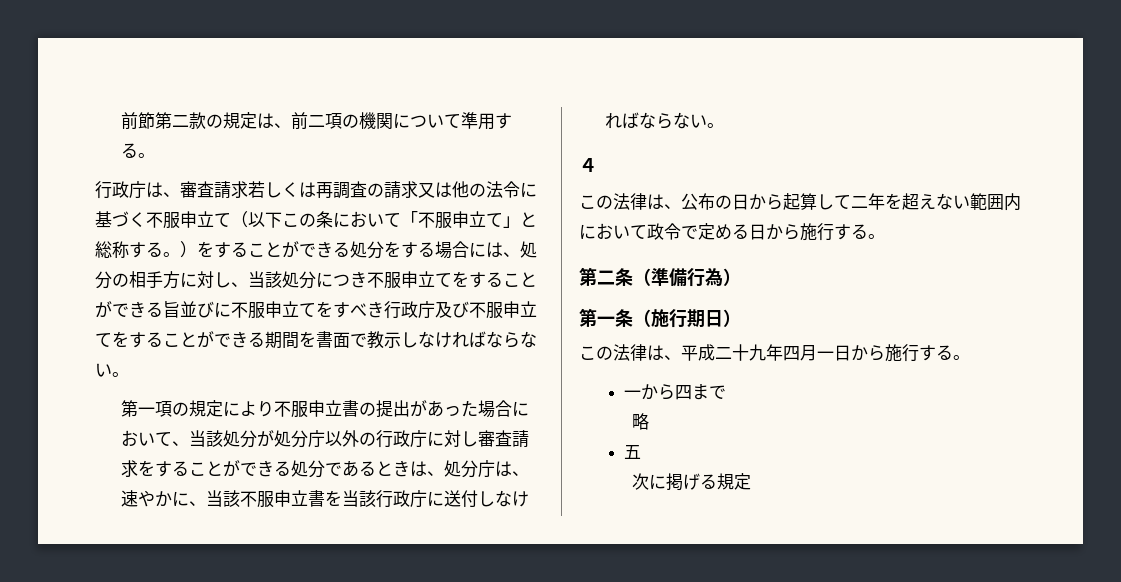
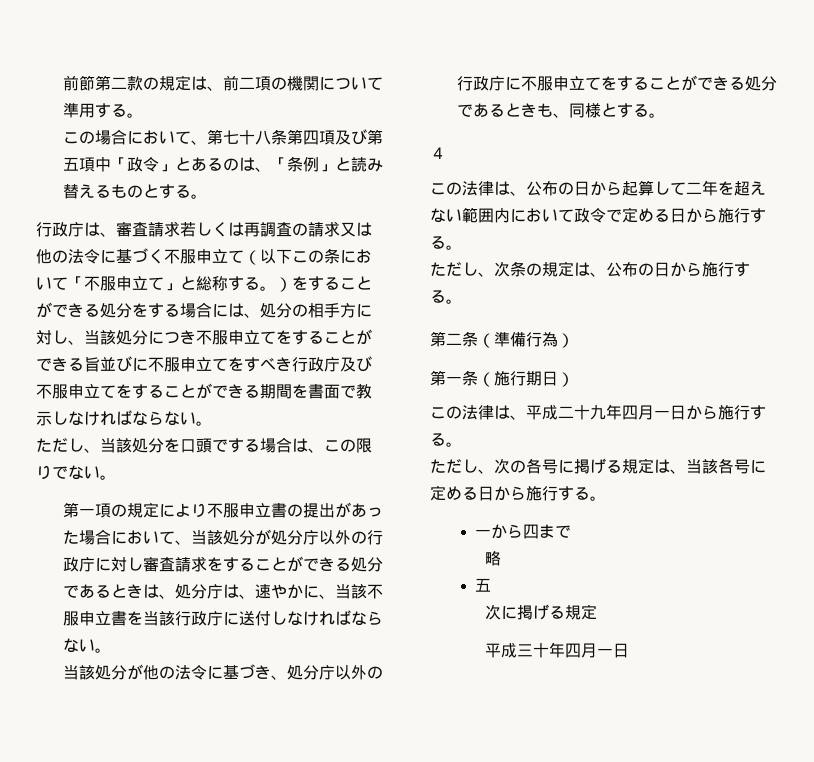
+ この場合において、第七十八条第四項及び第五項中「政令」とあるのは、「条例」と読み替えるものとする。
+ ただし、当該処分を口頭でする場合は、この限りでない。
+ 当該処分が他の法令に基づき、処分庁以外の行政庁に不服申立てをすることができる処分であるときも、同様とする。
+ ただし、次条の規定は、公布の日から施行する。
+ ただし、次の各号に掲げる規定は、当該各号に定める日から施行する。
+ 平成三十年四月一日

